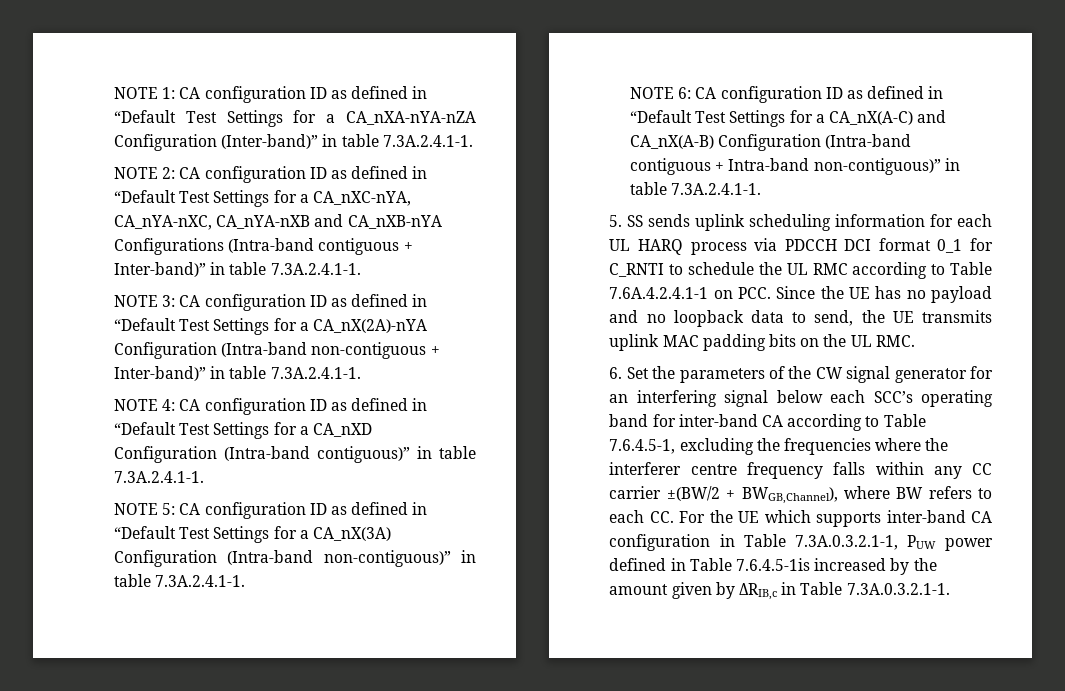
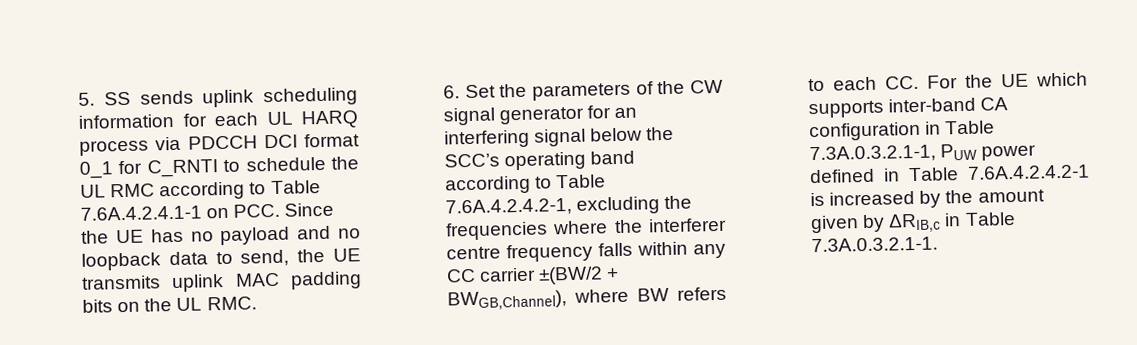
- NOTE 1: CA configuration ID as defined in “Default Test Settings for a CA_nXA-nYA-nZA Configuration (Inter-band)” in table 7.3A.2.4.1-1.
- NOTE 2: CA configuration ID as defined in “Default Test Settings for a CA_nXC-nYA, CA_nYA-nXC, CA_nYA-nXB and CA_nXB-nYA Configurations (Intra-band contiguous + Inter-band)” in table 7.3A.2.4.1-1.
- NOTE 3: CA configuration ID as defined in “Default Test Settings for a CA_nX(2A)-nYA Configuration (Intra-band non-contiguous + Inter-band)” in table 7.3A.2.4.1-1.
- NOTE 4: CA configuration ID as defined in “Default Test Settings for a CA_nXD Configuration (Intra-band contiguous)” in table 7.3A.2.4.1-1.
- NOTE 5: CA configuration ID as defined in “Default Test Settings for a CA_nX(3A) Configuration (Intra-band non-contiguous)” in table 7.3A.2.4.1-1.
- NOTE 6: CA configuration ID as defined in “Default Test Settings for a CA_nX(A-C) and CA_nX(A-B) Configuration (Intra-band contiguous + Intra-band non-contiguous)” in table 7.3A.2.4.1-1.
- 6. Set the parameters of the CW signal generator for an interfering signal below each SCC’s operating band for inter-band CA according to Table 7.6.4.5-1, excluding the frequencies where the interferer centre frequency falls within any CC carrier ±(BW/2 + BWGB,Channel), where BW refers to each CC. For the UE which supports inter-band CA configuration in Table 7.3A.0.3.2.1-1, PUW power defined in Table 7.6.4.5-1is increased by the amount given by ΔRIB,c in Table 7.3A.0.3.2.1-1.
+ 6. Set the parameters of the CW signal generator for an interfering signal below the SCC’s operating band according to Table 7.6A.4.2.4.2-1, excluding the frequencies where the interferer centre frequency falls within any CC carrier ±(BW/2 + BWGB,Channel), where BW refers to each CC. For the UE which supports inter-band CA configuration in Table 7.3A.0.3.2.1-1, PUW power defined in Table 7.6A.4.2.4.2-1 is increased by the amount given by ΔRIB,c in Table 7.3A.0.3.2.1-1.

